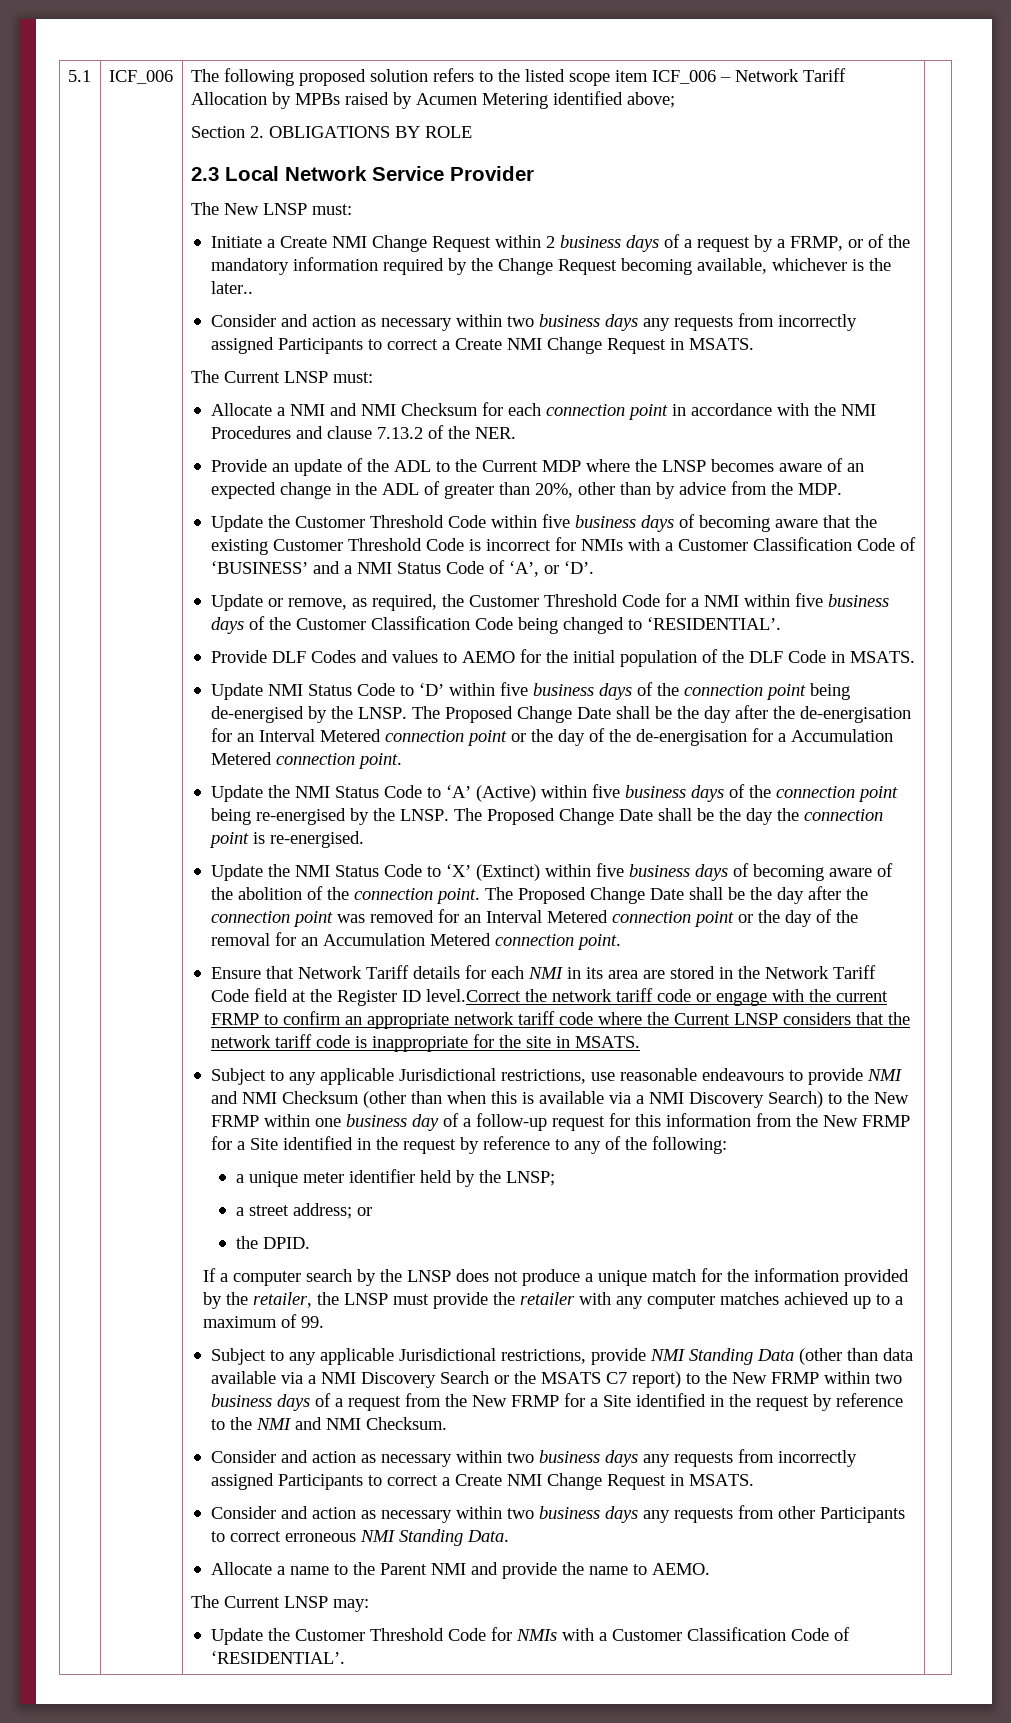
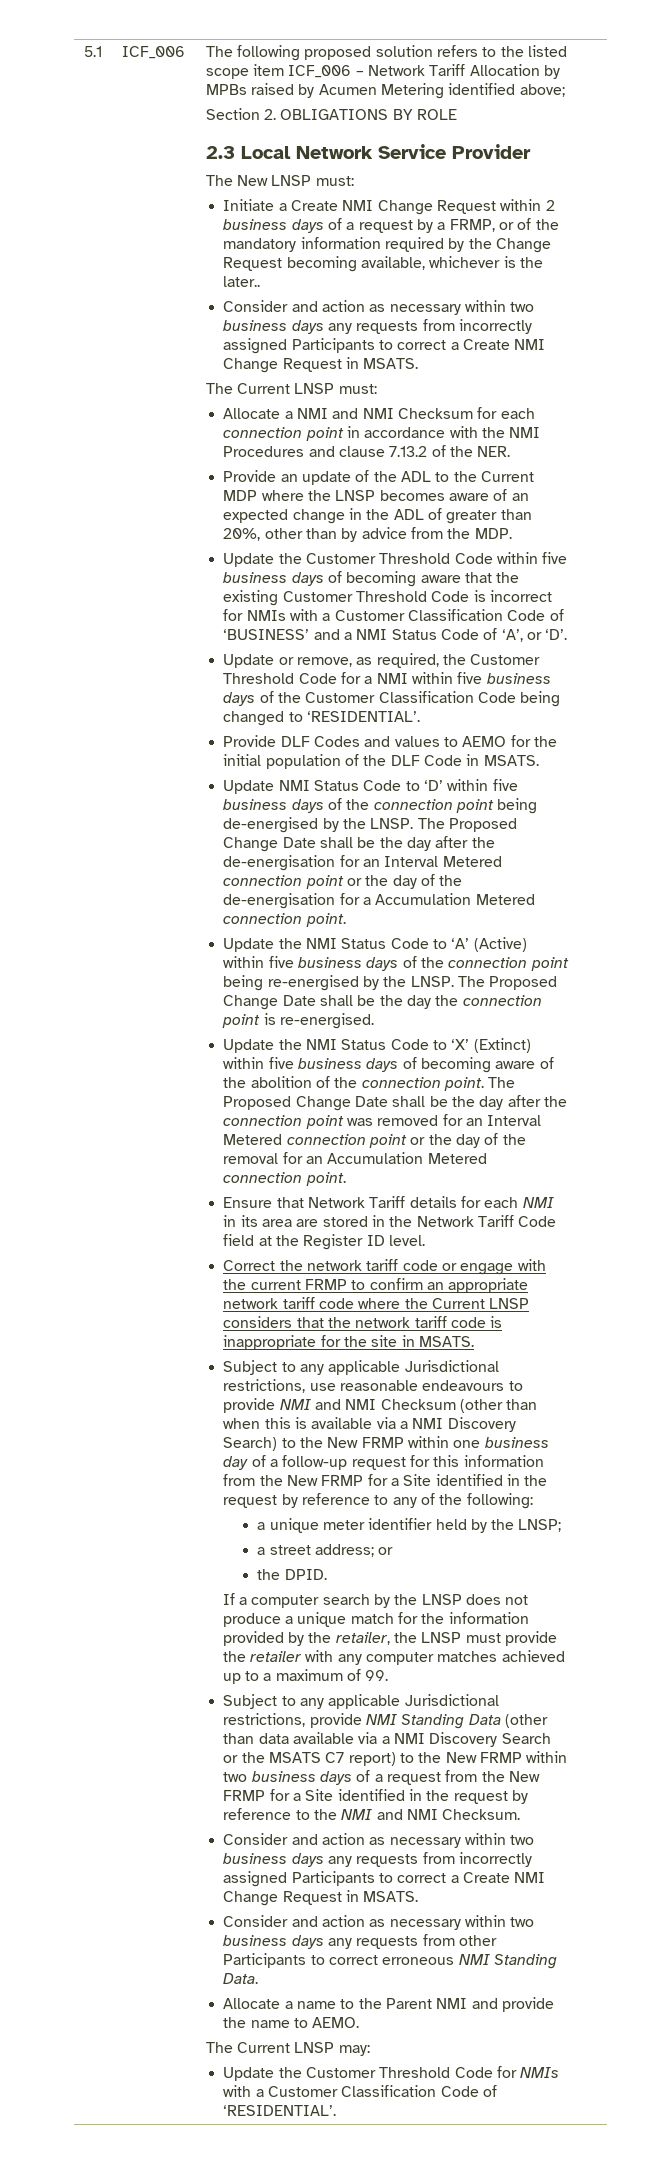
- Ensure that Network Tariff details for each NMI in its area are stored in the Network Tariff Code field at the Register ID level.Correct the network tariff code or engage with the current FRMP to confirm an appropriate network tariff code where the Current LNSP considers that the network tariff code is inappropriate for the site in MSATS.
+ Ensure that Network Tariff details for each NMI in its area are stored in the Network Tariff Code field at the Register ID level.
+ Correct the network tariff code or engage with the current FRMP to confirm an appropriate network tariff code where the Current LNSP considers that the network tariff code is inappropriate for the site in MSATS.

